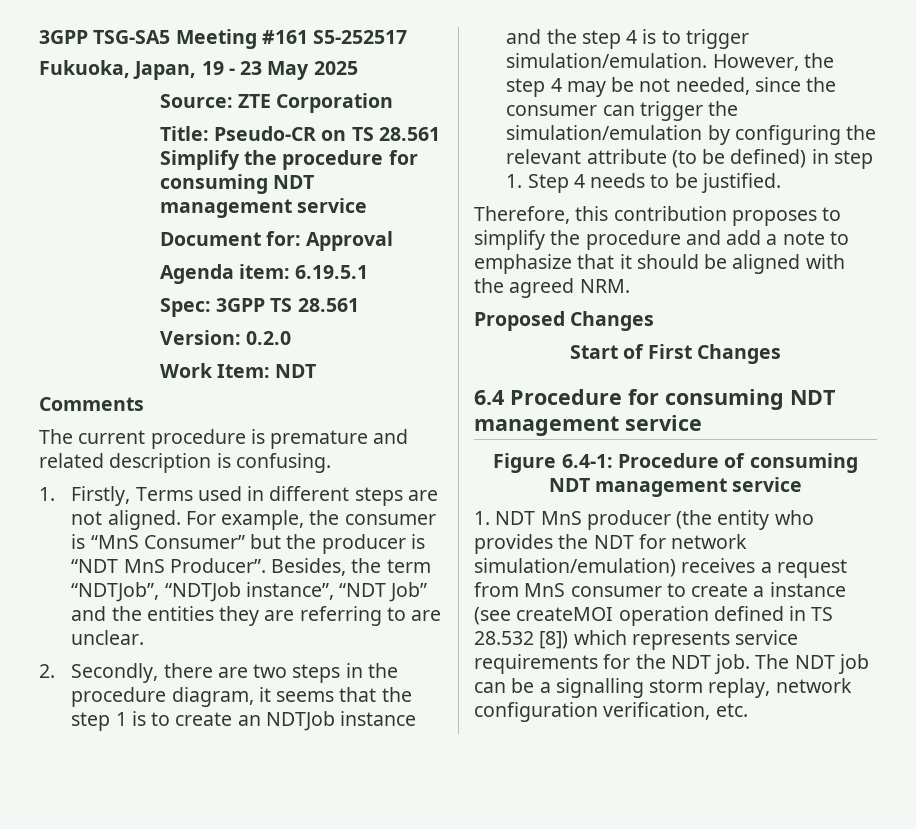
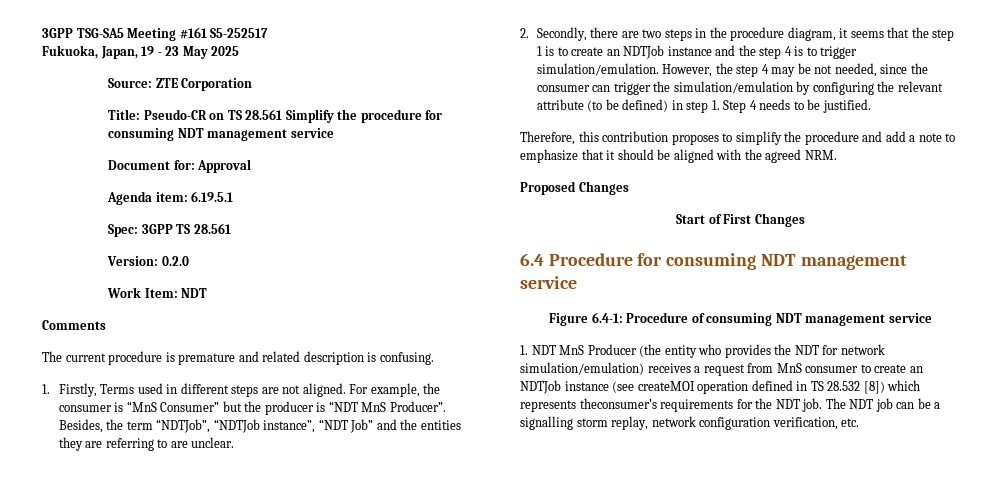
- 1. NDT MnS producer (the entity who provides the NDT for network simulation/emulation) receives a request from MnS consumer to create a instance (see createMOI operation defined in TS 28.532 [8]) which represents service requirements for the NDT job.
+ 1. NDT MnS Producer (the entity who provides the NDT for network simulation/emulation) receives a request from MnS consumer to create an NDTJob instance (see createMOI operation defined in TS 28.532 [8]) which represents theconsumer’s requirements for the NDT job.

